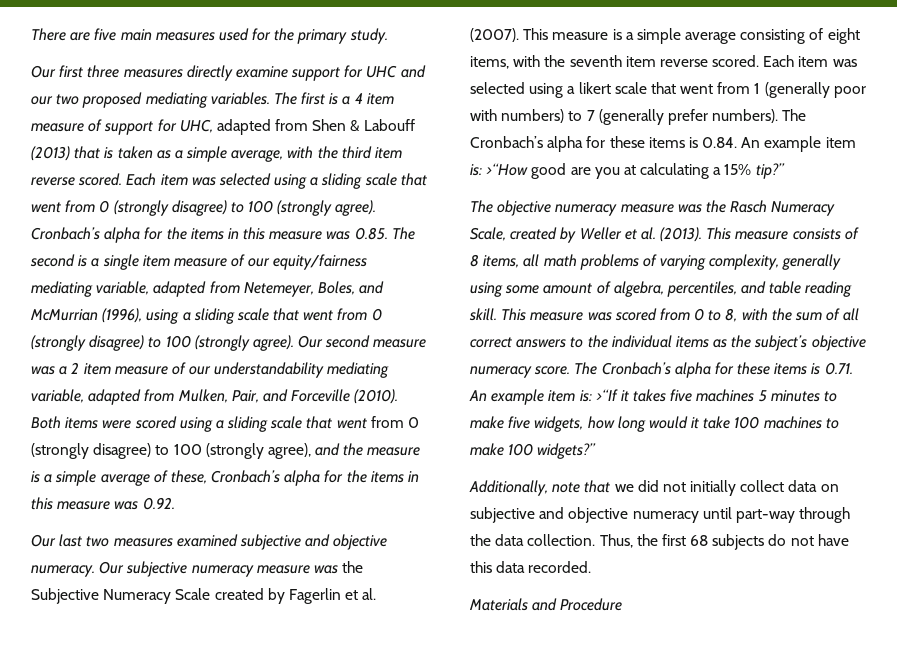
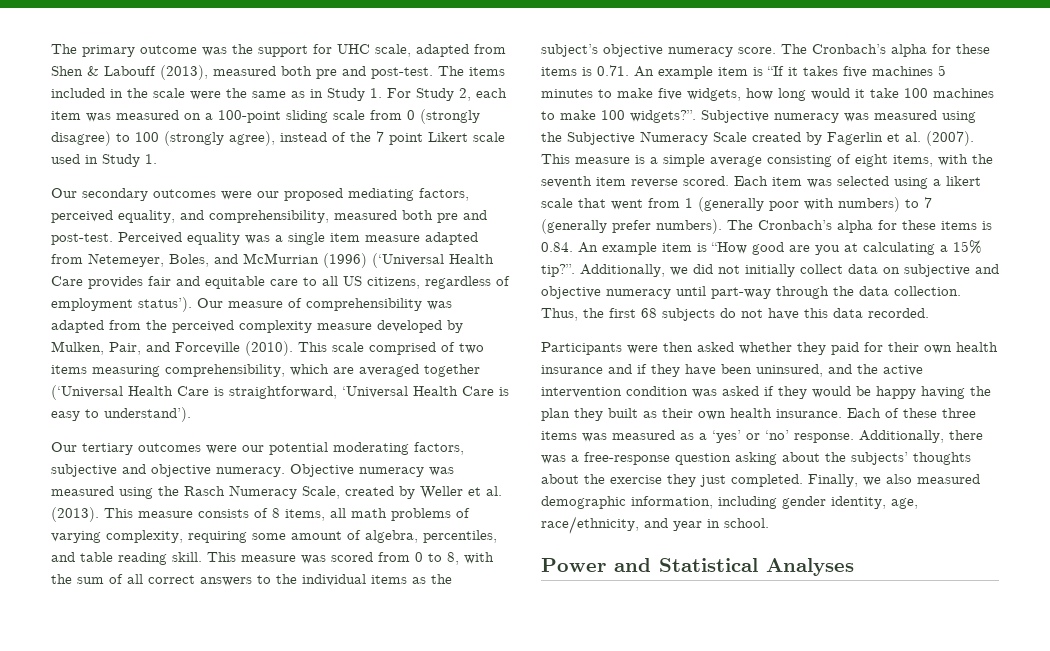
- There are five main measures used for the primary study.
- Our first three measures directly examine support for UHC and our two proposed mediating variables. The first is a 4 item measure of support for UHC, adapted from Shen & Labouff (2013) that is taken as a simple average, with the third item reverse scored. Each item was selected using a sliding scale that went from 0 (strongly disagree) to 100 (strongly agree). Cronbach’s alpha for the items in this measure was 0.85. The second is a single item measure of our equity/fairness mediating variable, adapted from Netemeyer, Boles, and McMurrian (1996), using a sliding scale that went from 0 (strongly disagree) to 100 (strongly agree). Our second measure was a 2 item measure of our understandability mediating variable, adapted from Mulken, Pair, and Forceville (2010). Both items were scored using a sliding scale that went from 0 (strongly disagree) to 100 (strongly agree), and the measure is a simple average of these, Cronbach’s alpha for the items in this measure was 0.92.
- Our last two measures examined subjective and objective numeracy. Our subjective numeracy measure was the Subjective Numeracy Scale created by Fagerlin et al. (2007).
+ The primary outcome was the support for UHC scale, adapted from Shen & Labouff (2013), measured both pre and post-test. The items included in the scale were the same as in Study 1. For Study 2, each item was measured on a 100-point sliding scale from 0 (strongly disagree) to 100 (strongly agree), instead of the 7 point Likert scale used in Study 1.
+ Our secondary outcomes were our proposed mediating factors, perceived equality, and comprehensibility, measured both pre and post-test. Perceived equality was a single item measure adapted from Netemeyer, Boles, and McMurrian (1996) (‘Universal Health Care provides fair and equitable care to all US citizens, regardless of employment status’). Our measure of comprehensibility was adapted from the perceived complexity measure developed by Mulken, Pair, and Forceville (2010). This scale comprised of two items measuring comprehensibility, which are averaged together (‘Universal Health Care is straightforward, ‘Universal Health Care is easy to understand’).
+ Our tertiary outcomes were our potential moderating factors, subjective and objective numeracy. Objective numeracy was measured using the Rasch Numeracy Scale, created by Weller et al. (2013). This measure consists of 8 items, all math problems of varying complexity, requiring some amount of algebra, percentiles, and table reading skill. This measure was scored from 0 to 8, with the sum of all correct answers to the individual items as the subject’s objective numeracy score. The Cronbach’s alpha for these items is 0.71. An example item is “If it takes five machines 5 minutes to make five widgets, how long would it take 100 machines to make 100 widgets?”. Subjective numeracy was measured using the Subjective Numeracy Scale created by Fagerlin et al. (2007).
- The Cronbach’s alpha for these items is 0.84. An example item is: >“How good are you at calculating a 15% tip?”
- The objective numeracy measure was the Rasch Numeracy Scale, created by Weller et al. (2013). This measure consists of 8 items, all math problems of varying complexity, generally using some amount of algebra, percentiles, and table reading skill. This measure was scored from 0 to 8, with the sum of all correct answers to the individual items as the subject’s objective numeracy score. The Cronbach’s alpha for these items is 0.71. An example item is: >“If it takes five machines 5 minutes to make five widgets, how long would it take 100 machines to make 100 widgets?”
- Additionally, note that we did not initially collect data on subjective and objective numeracy until part-way through the data collection.
+ The Cronbach’s alpha for these items is 0.84. An example item is “How good are you at calculating a 15% tip?”. Additionally, we did not initially collect data on subjective and objective numeracy until part-way through the data collection.
- Materials and Procedure
+ Participants were then asked whether they paid for their own health insurance and if they have been uninsured, and the active intervention condition was asked if they would be happy having the plan they built as their own health insurance. Each of these three items was measured as a ‘yes’ or ‘no’ response. Additionally, there was a free-response question asking about the subjects’ thoughts about the exercise they just completed. Finally, we also measured demographic information, including gender identity, age, race/ethnicity, and year in school.
+ Power and Statistical Analyses

